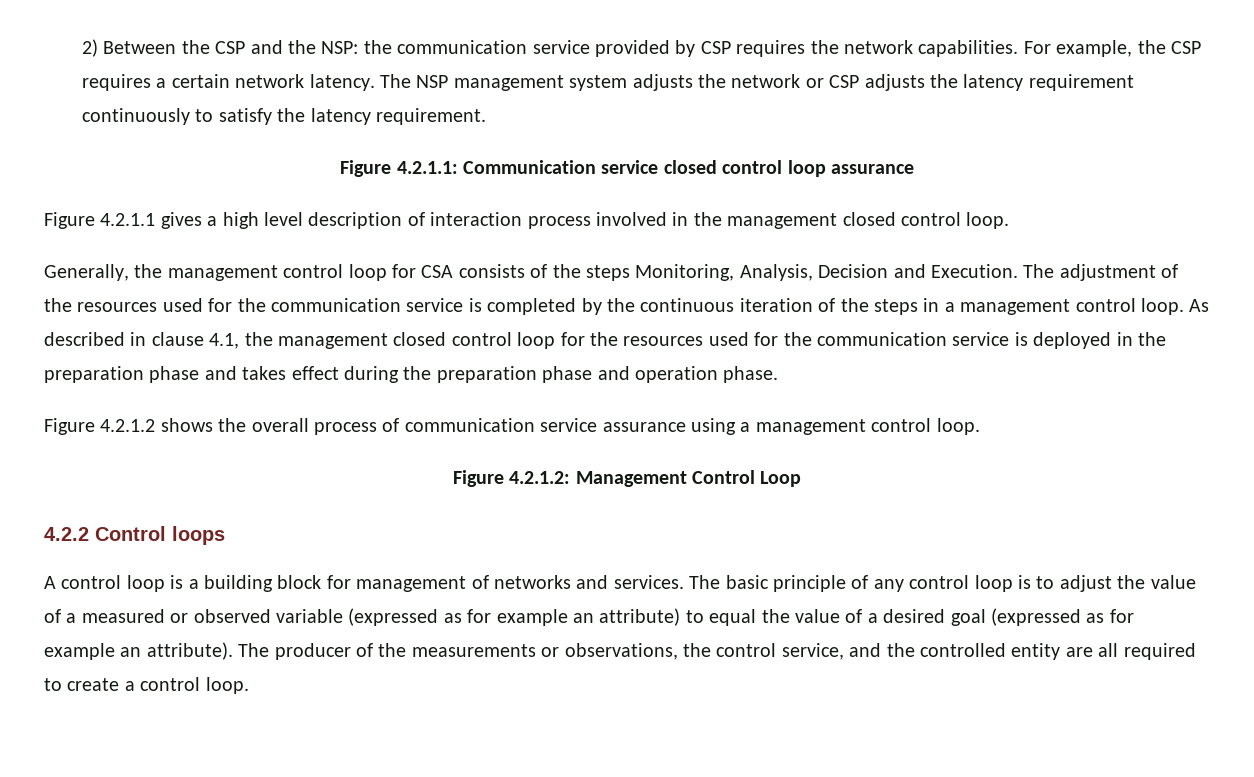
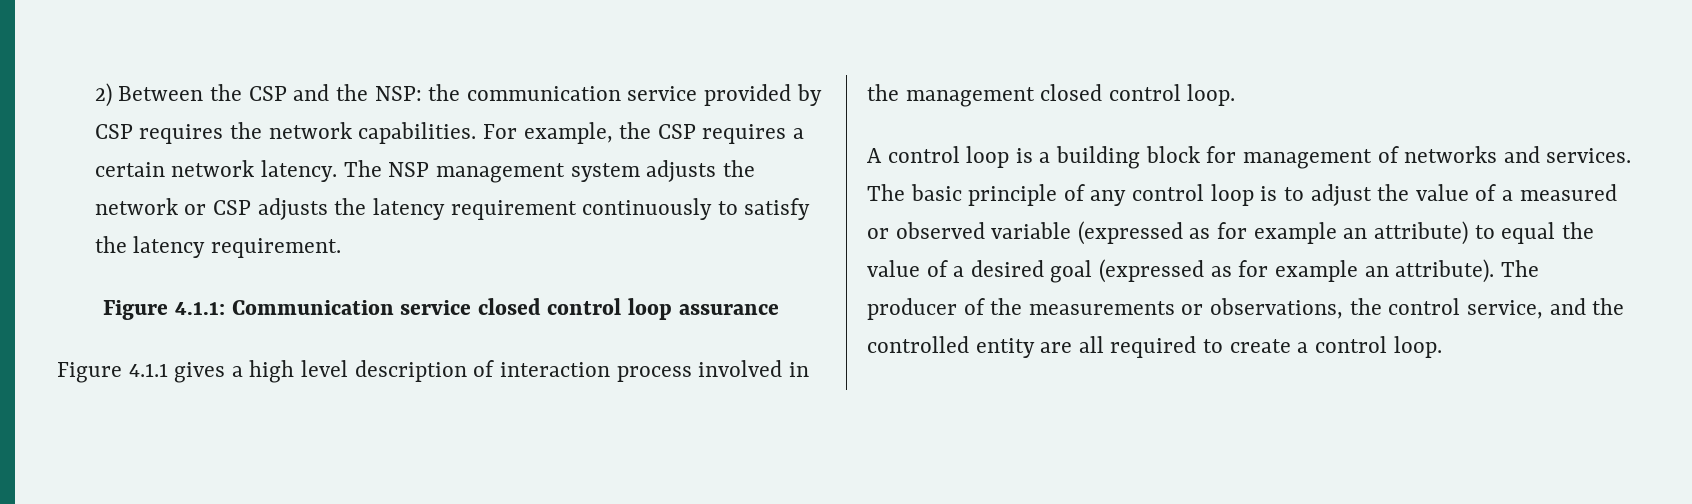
- Figure 4.2.1.1: Communication service closed control loop assurance
+ Figure 4.1.1: Communication service closed control loop assurance
- Figure 4.2.1.1 gives a high level description of interaction process involved in the management closed control loop.
+ Figure 4.1.1 gives a high level description of interaction process involved in the management closed control loop.
- Generally, the management control loop for CSA consists of the steps Monitoring, Analysis, Decision and Execution. The adjustment of the resources used for the communication service is completed by the continuous iteration of the steps in a management control loop. As described in clause 4.1, the management closed control loop for the resources used for the communication service is deployed in the preparation phase and takes effect during the preparation phase and operation phase.
- Figure 4.2.1.2 shows the overall process of communication service assurance using a management control loop.
- Figure 4.2.1.2: Management Control Loop
- 4.2.2 Control loops

